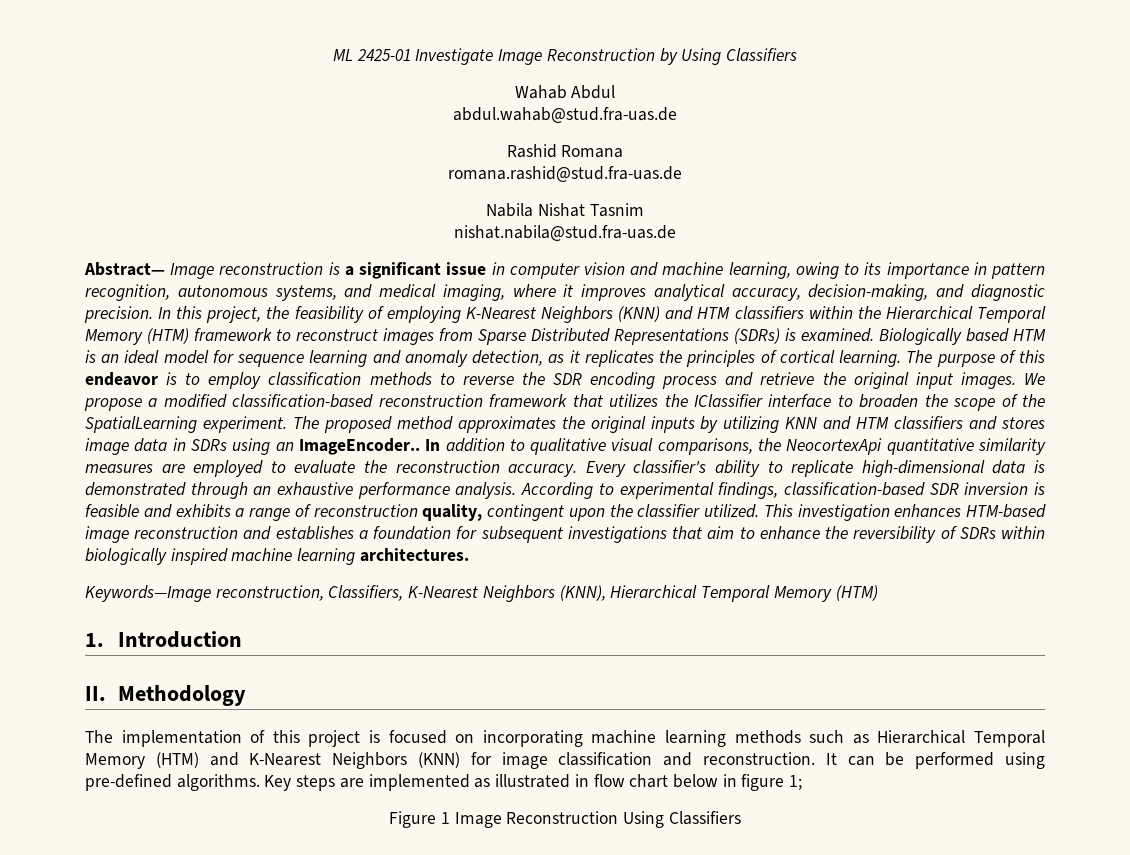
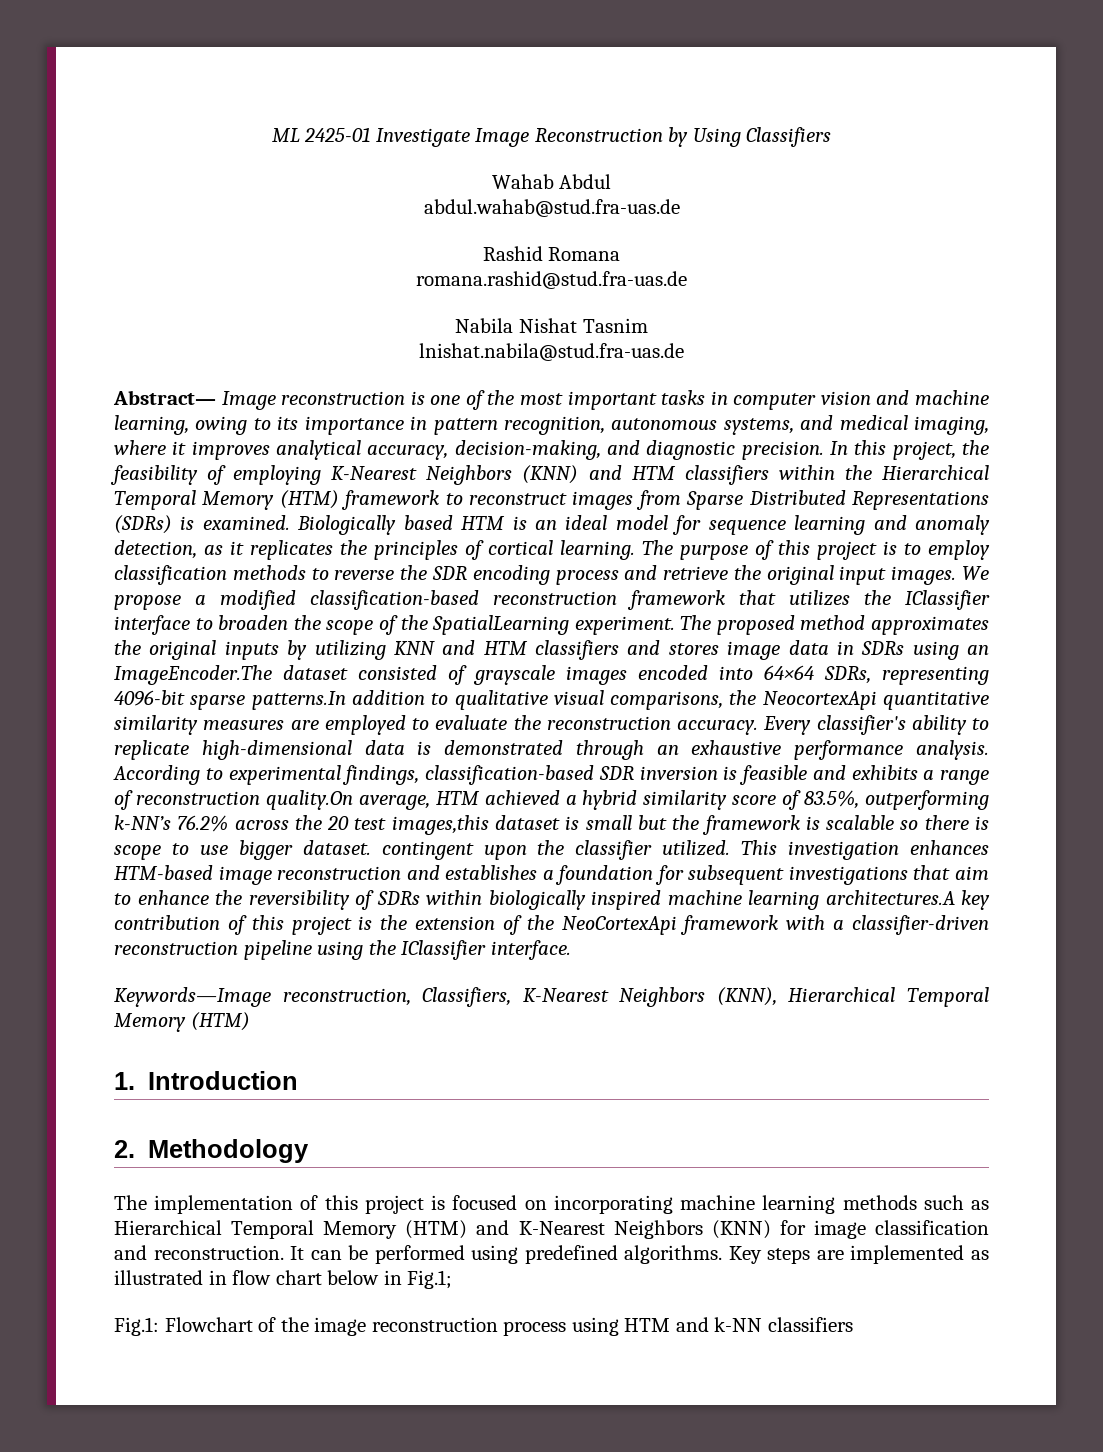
- nishat.nabila@stud.fra-uas.de
+ lnishat.nabila@stud.fra-uas.de
- Abstract— Image reconstruction is a significant issue in computer vision and machine learning, owing to its importance in pattern recognition, autonomous systems, and medical imaging, where it improves analytical accuracy, decision-making, and diagnostic precision.
+ Abstract— Image reconstruction is one of the most important tasks in computer vision and machine learning, owing to its importance in pattern recognition, autonomous systems, and medical imaging, where it improves analytical accuracy, decision-making, and diagnostic precision.
- The purpose of this endeavor is to employ classification methods to reverse the SDR encoding process and retrieve the original input images.
+ The purpose of this project is to employ classification methods to reverse the SDR encoding process and retrieve the original input images.
- The proposed method approximates the original inputs by utilizing KNN and HTM classifiers and stores image data in SDRs using an ImageEncoder.. In addition to qualitative visual comparisons, the NeocortexApi quantitative similarity measures are employed to evaluate the reconstruction accuracy.
+ The proposed method approximates the original inputs by utilizing KNN and HTM classifiers and stores image data in SDRs using an ImageEncoder.The dataset consisted of grayscale images encoded into 64×64 SDRs, representing 4096-bit sparse patterns.In addition to qualitative visual comparisons, the NeocortexApi quantitative similarity measures are employed to evaluate the reconstruction accuracy.
- According to experimental findings, classification-based SDR inversion is feasible and exhibits a range of reconstruction quality, contingent upon the classifier utilized.
+ According to experimental findings, classification-based SDR inversion is feasible and exhibits a range of reconstruction quality.On average, HTM achieved a hybrid similarity score of 83.5%, outperforming k-NN’s 76.2% across the 20 test images,this dataset is small but the framework is scalable so there is scope to use bigger dataset. contingent upon the classifier utilized.
- This investigation enhances HTM-based image reconstruction and establishes a foundation for subsequent investigations that aim to enhance the reversibility of SDRs within biologically inspired machine learning architectures.
+ This investigation enhances HTM-based image reconstruction and establishes a foundation for subsequent investigations that aim to enhance the reversibility of SDRs within biologically inspired machine learning architectures.A key contribution of this project is the extension of the NeoCortexApi framework with a classifier-driven reconstruction pipeline using the IClassifier interface.
- II. Methodology
+ 2. Methodology
- It can be performed using pre-defined algorithms.
+ It can be performed using predefined algorithms.
- Key steps are implemented as illustrated in flow chart below in figure 1;
- Figure 1 Image Reconstruction Using Classifiers
+ Key steps are implemented as illustrated in flow chart below in Fig.1;
+ Fig.1: Flowchart of the image reconstruction process using HTM and k-NN classifiers

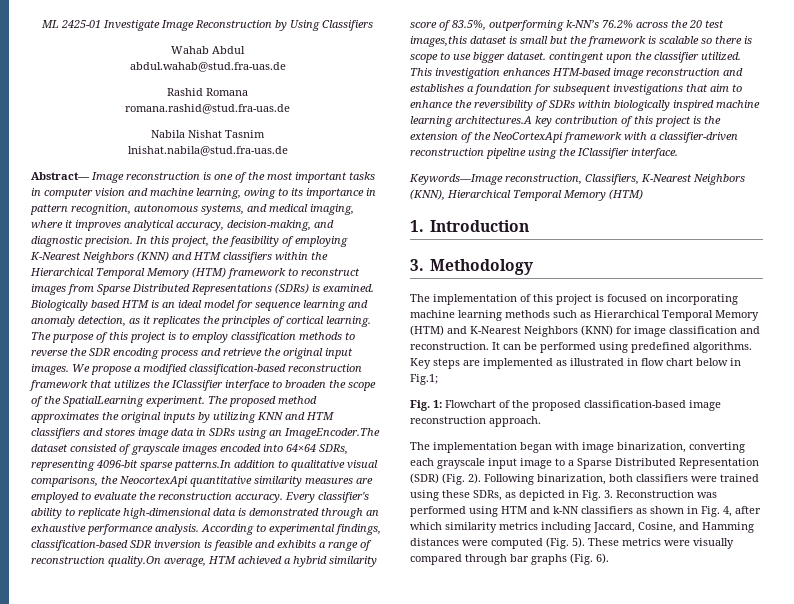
- 2. Methodology
+ 3. Methodology
- Fig.1: Flowchart of the image reconstruction process using HTM and k-NN classifiers
+ Fig. 1: Flowchart of the proposed classification-based image reconstruction approach.
+ The implementation began with image binarization, converting each grayscale input image to a Sparse Distributed Representation (SDR) (Fig. 2). Following binarization, both classifiers were trained using these SDRs, as depicted in Fig. 3. Reconstruction was performed using HTM and k-NN classifiers as shown in Fig. 4, after which similarity metrics including Jaccard, Cosine, and Hamming distances were computed (Fig. 5). These metrics were visually compared through bar graphs (Fig. 6).

